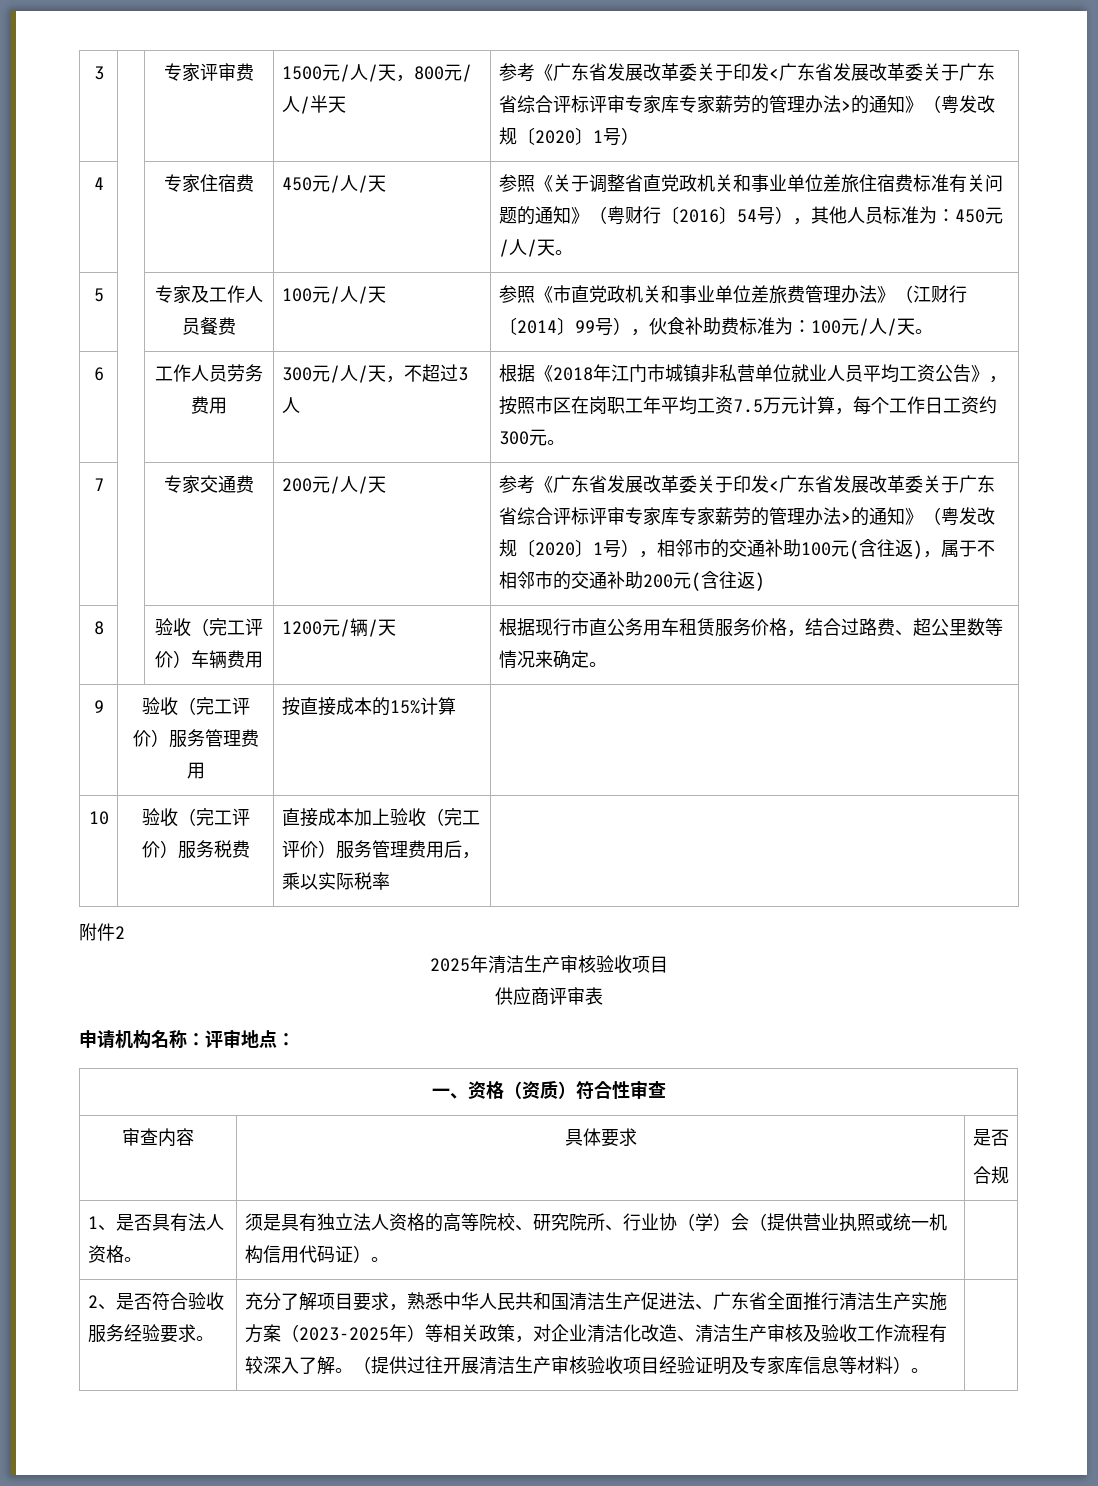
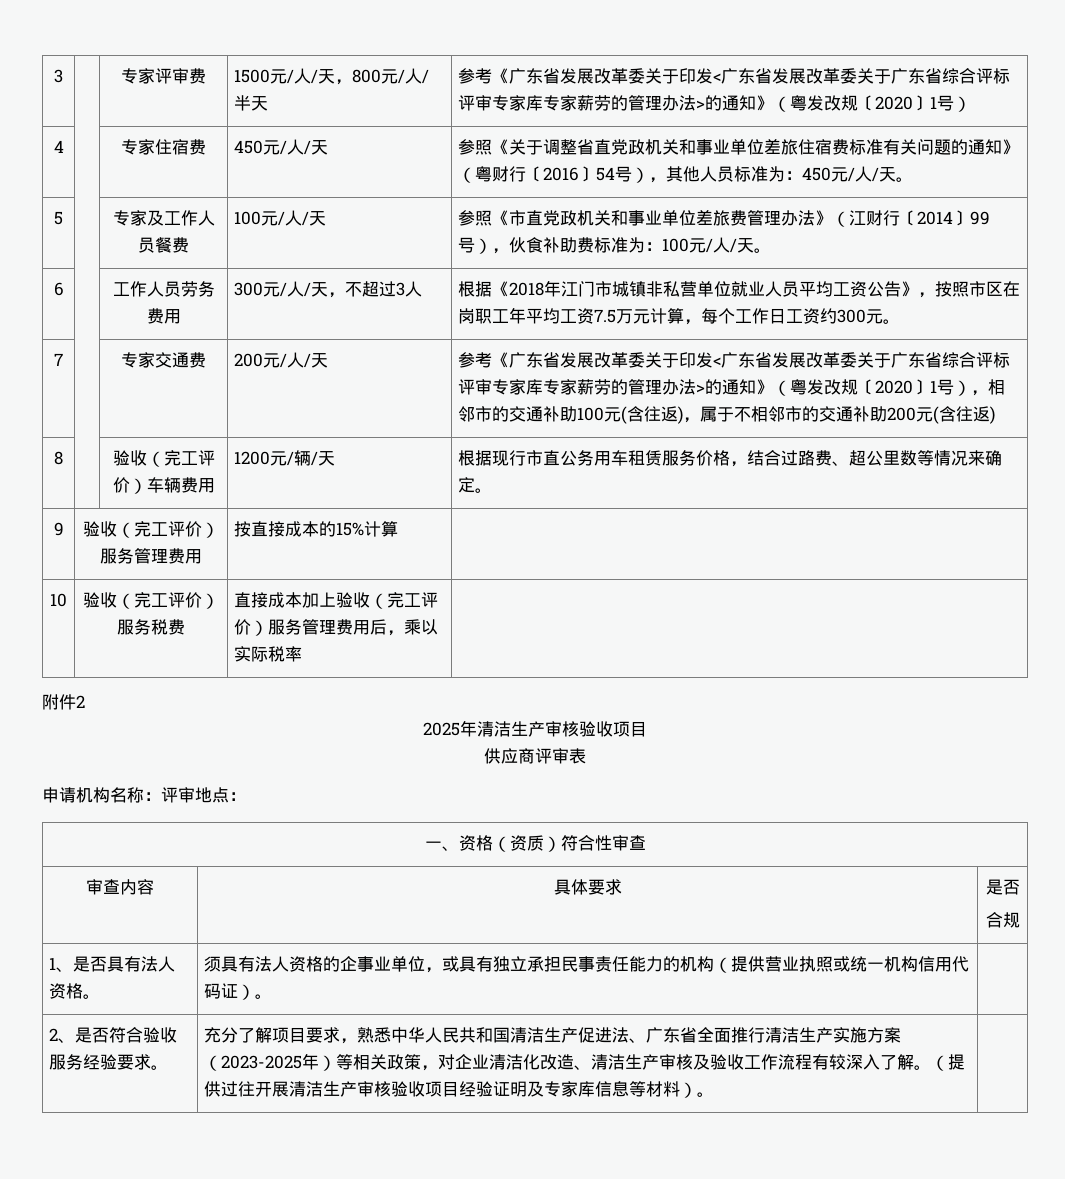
- 1、是否具有法人资格。 | 须是具有独立法人资格的高等院校、研究院所、行业协（学）会（提供营业执照或统一机构信用代码证）。 |
+ 1、是否具有法人资格。 | 须具有法人资格的企事业单位，或具有独立承担民事责任能力的机构（提供营业执照或统一机构信用代码证）。 |

